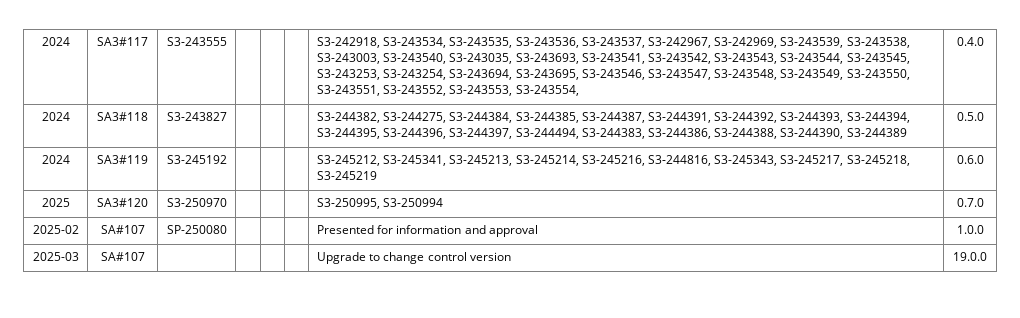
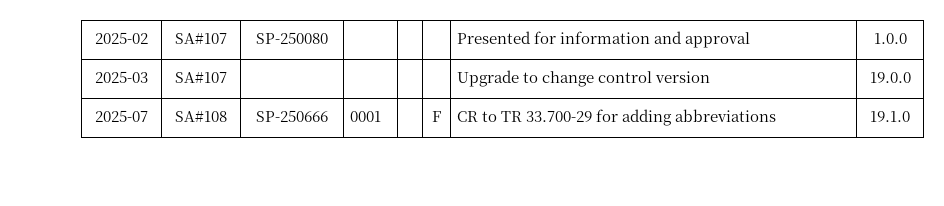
- 2024 | SA3#117 | S3‑243555 | | | | S3-242918, S3‑243534, S3-243535, S3-243536, S3-243537, S3-242967, S3-242969, S3-243539, S3‑243538, S3-243003, S3-243540, S3-243035, S3-243693, S3-243541, S3-243542, S3-243543, S3-243544, S3-243545, S3-243253, S3-243254, S3-243694, S3-243695, S3-243546, S3-243547, S3-243548, S3-243549, S3-243550, S3‑243551, S3-243552, S3-243553, S3-243554, | 0.4.0
- 2024 | SA3#118 | S3‑243827 | | | | S3‑244382, S3-244275, S3-244384, S3-244385, S3-244387, S3-244391, S3-244392, S3-244393, S3-244394, S3-244395, S3-244396, S3-244397, S3-244494, S3-244383, S3-244386, S3-244388, S3-244390, S3-244389 | 0.5.0
- 2024 | SA3#119 | S3-245192 | | | | S3-245212, S3-245341, S3-245213, S3-245214, S3-245216, S3‑244816, S3-245343, S3-245217, S3-245218, S3-245219 | 0.6.0
- 2025 | SA3#120 | S3‑250970 | | | | S3‑250995, S3‑250994 | 0.7.0
+ 2025-07 | SA#108 | SP-250666 | 0001 | | F | CR to TR 33.700-29 for adding abbreviations | 19.1.0

